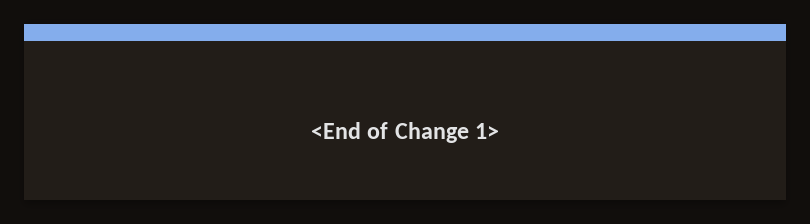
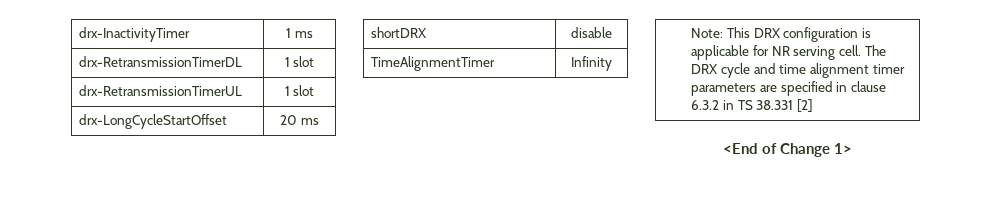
+ drx-InactivityTimer | 1 ms
+ drx-RetransmissionTimerDL | 1 slot
+ drx-RetransmissionTimerUL | 1 slot
+ drx-LongCycleStartOffset | 20 ms
+ shortDRX | disable
+ TimeAlignmentTimer | Infinity
+ Note: This DRX configuration is applicable for NR serving cell. The DRX cycle and time alignment timer parameters are specified in clause 6.3.2 in TS 38.331 [2]

